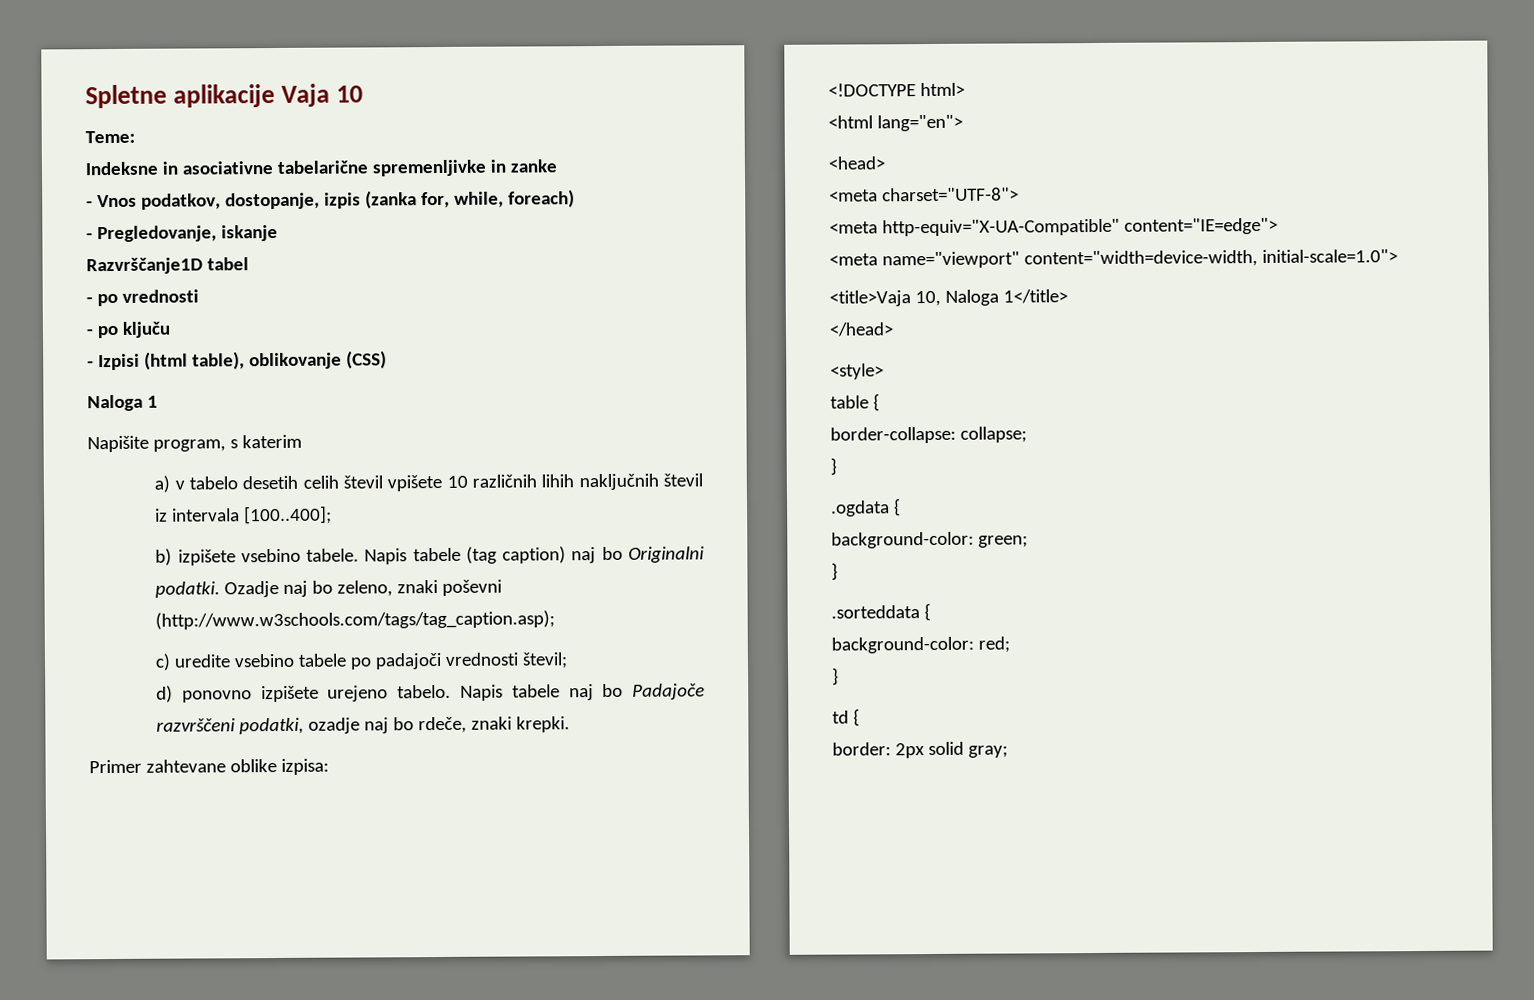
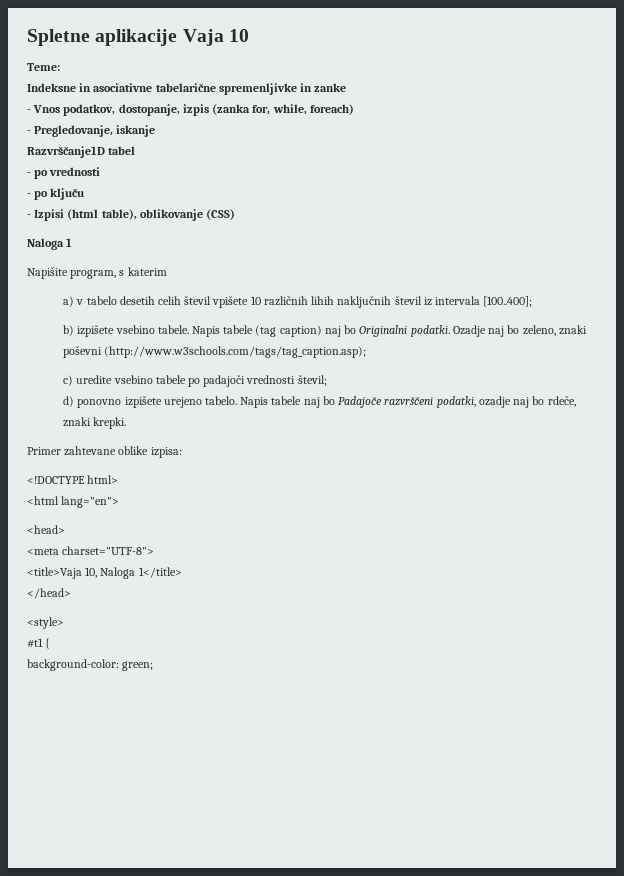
- <meta http-equiv="X-UA-Compatible" content="IE=edge">
- <meta name="viewport" content="width=device-width, initial-scale=1.0">
- table {
- border-collapse: collapse;
- }
- .ogdata {
+ #t1 {
  background-color: green;
- }
- .sorteddata {
- background-color: red;
- }
- td {
- border: 2px solid gray;

